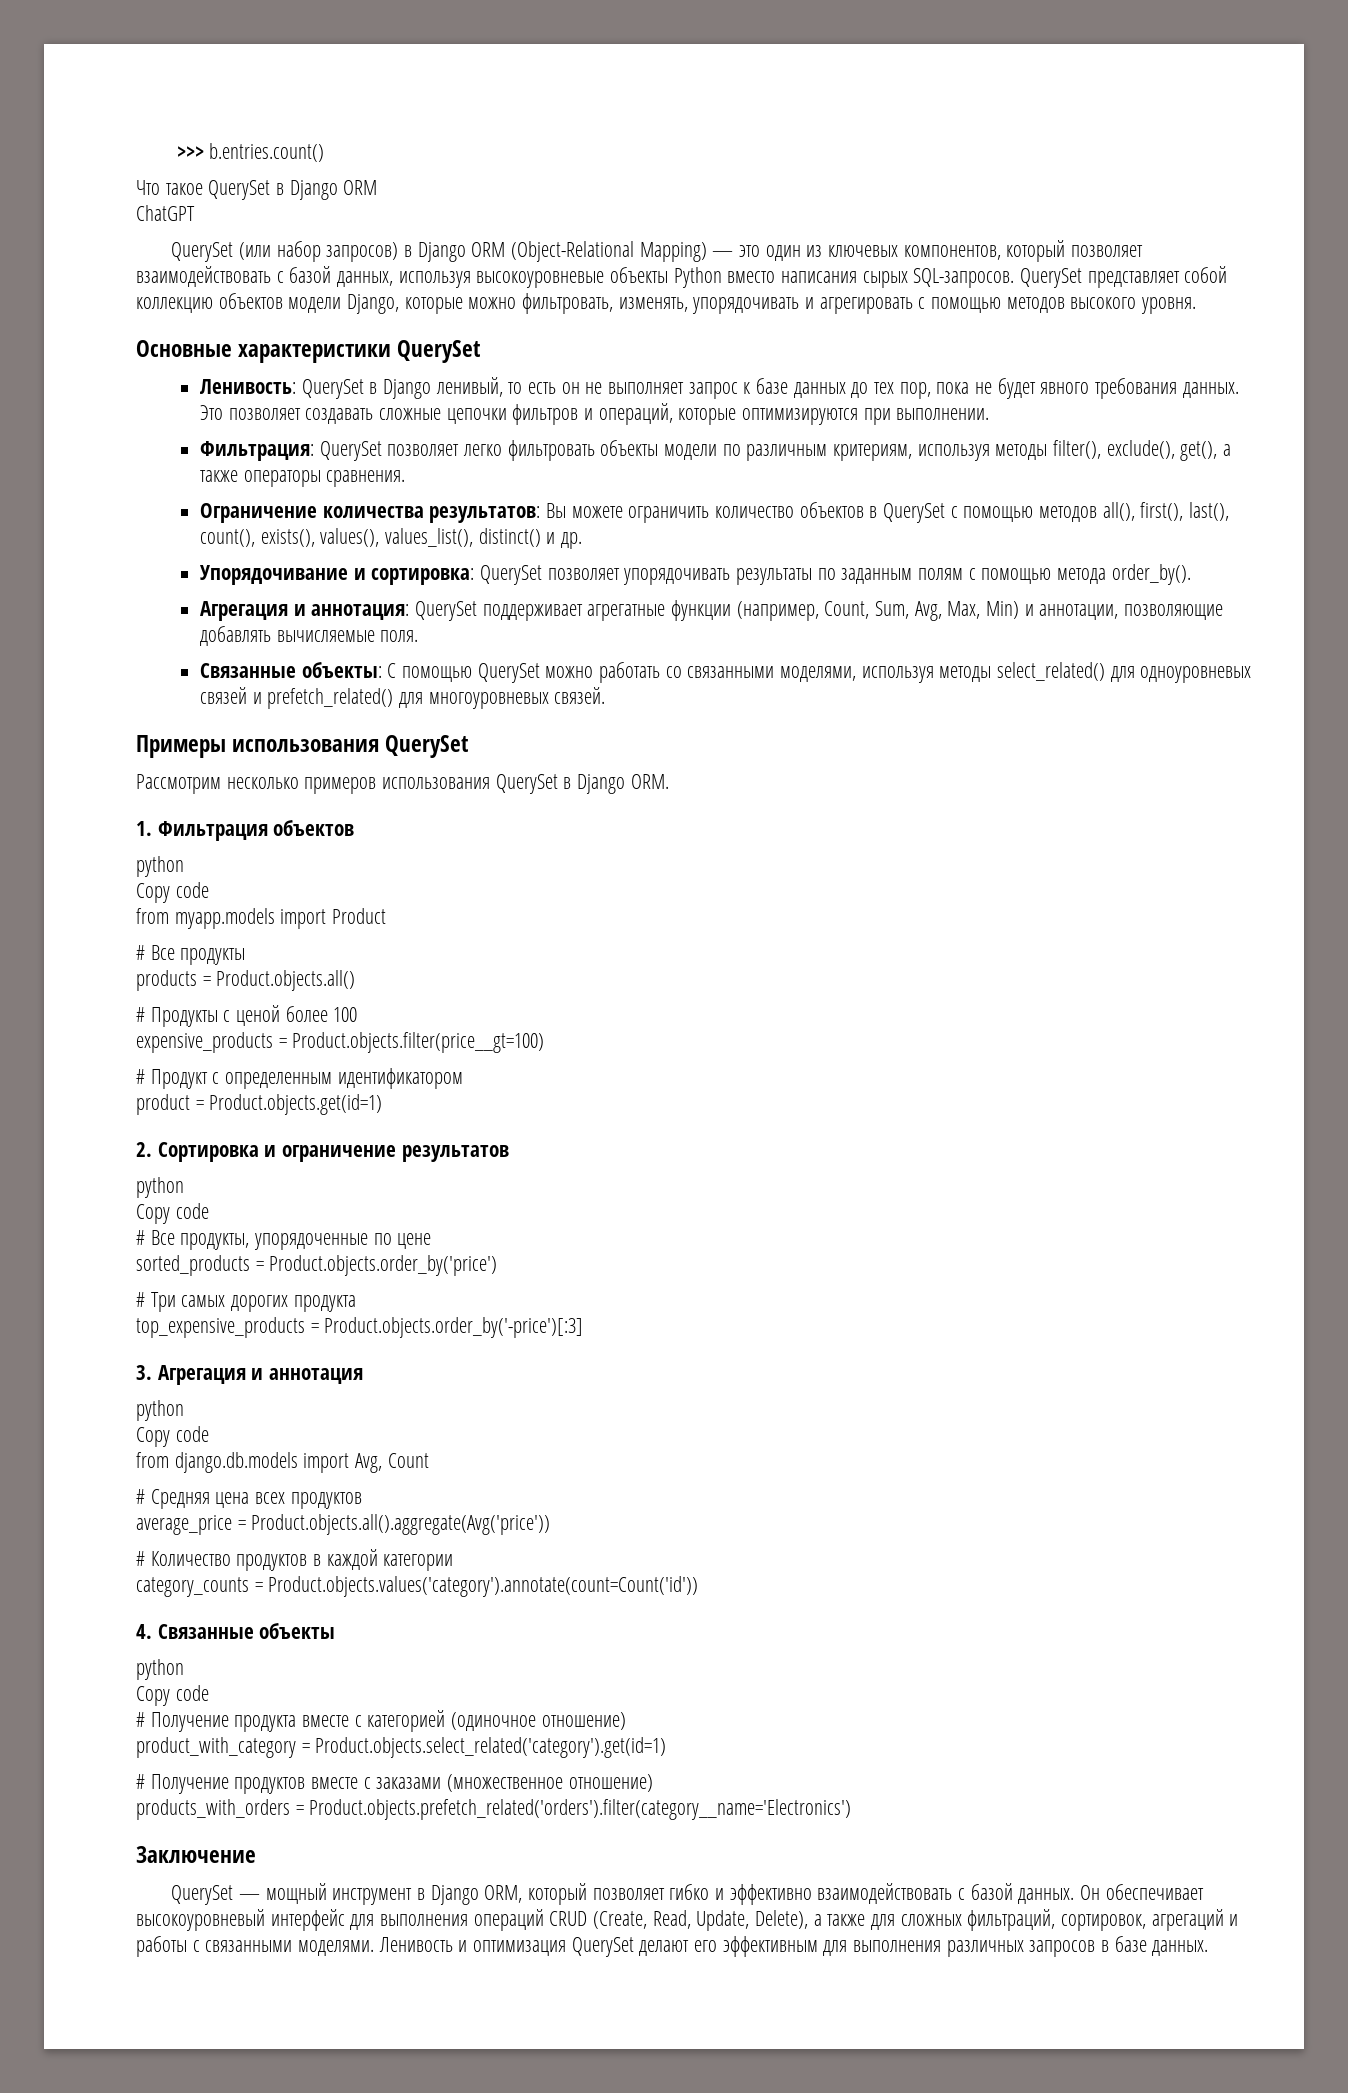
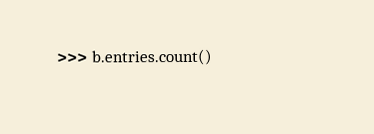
- Что такое QuerySet в Django ORM
- ChatGPT
- QuerySet (или набор запросов) в Django ORM (Object-Relational Mapping) — это один из ключевых компонентов, который позволяет взаимодействовать с базой данных, используя высокоуровневые объекты Python вместо написания сырых SQL-запросов. QuerySet представляет собой коллекцию объектов модели Django, которые можно фильтровать, изменять, упорядочивать и агрегировать с помощью методов высокого уровня.
- Основные характеристики QuerySet
- Ленивость: QuerySet в Django ленивый, то есть он не выполняет запрос к базе данных до тех пор, пока не будет явного требования данных. Это позволяет создавать сложные цепочки фильтров и операций, которые оптимизируются при выполнении.
- Фильтрация: QuerySet позволяет легко фильтровать объекты модели по различным критериям, используя методы filter(), exclude(), get(), а также операторы сравнения.
- Ограничение количества результатов: Вы можете ограничить количество объектов в QuerySet с помощью методов all(), first(), last(), count(), exists(), values(), values_list(), distinct() и др.
- Упорядочивание и сортировка: QuerySet позволяет упорядочивать результаты по заданным полям с помощью метода order_by().
- Агрегация и аннотация: QuerySet поддерживает агрегатные функции (например, Count, Sum, Avg, Max, Min) и аннотации, позволяющие добавлять вычисляемые поля.
- Связанные объекты: С помощью QuerySet можно работать со связанными моделями, используя методы select_related() для одноуровневых связей и prefetch_related() для многоуровневых связей.
- Примеры использования QuerySet
- Рассмотрим несколько примеров использования QuerySet в Django ORM.
- 1. Фильтрация объектов
- python
- Copy code
- from myapp.models import Product
- # Все продукты
- products = Product.objects.all()
- # Продукты с ценой более 100
- expensive_products = Product.objects.filter(price__gt=100)
- # Продукт с определенным идентификатором
- product = Product.objects.get(id=1)
- 2. Сортировка и ограничение результатов
- python
- Copy code
- # Все продукты, упорядоченные по цене
- sorted_products = Product.objects.order_by('price')
- # Три самых дорогих продукта
- top_expensive_products = Product.objects.order_by('-price')[:3]
- 3. Агрегация и аннотация
- python
- Copy code
- from django.db.models import Avg, Count
- # Средняя цена всех продуктов
- average_price = Product.objects.all().aggregate(Avg('price'))
- # Количество продуктов в каждой категории
- category_counts = Product.objects.values('category').annotate(count=Count('id'))
- 4. Связанные объекты
- python
- Copy code
- # Получение продукта вместе с категорией (одиночное отношение)
- product_with_category = Product.objects.select_related('category').get(id=1)
- # Получение продуктов вместе с заказами (множественное отношение)
- products_with_orders = Product.objects.prefetch_related('orders').filter(category__name='Electronics')
- Заключение
- QuerySet — мощный инструмент в Django ORM, который позволяет гибко и эффективно взаимодействовать с базой данных. Он обеспечивает высокоуровневый интерфейс для выполнения операций CRUD (Create, Read, Update, Delete), а также для сложных фильтраций, сортировок, агрегаций и работы с связанными моделями. Ленивость и оптимизация QuerySet делают его эффективным для выполнения различных запросов в базе данных.

